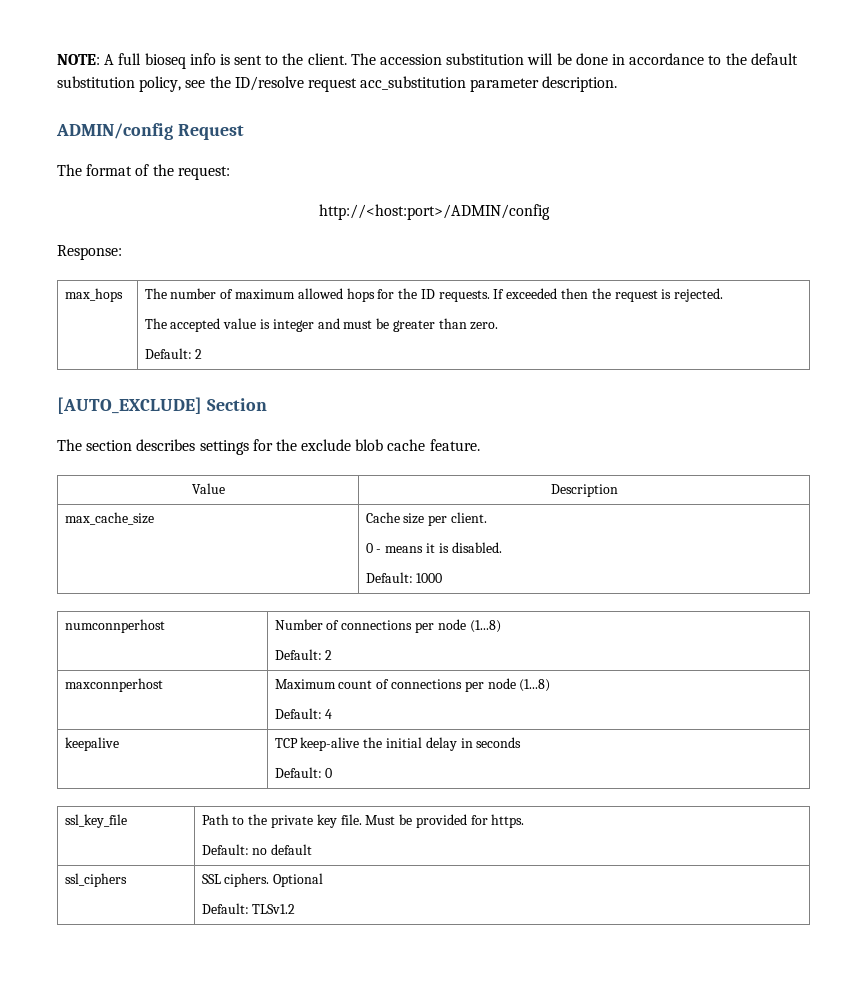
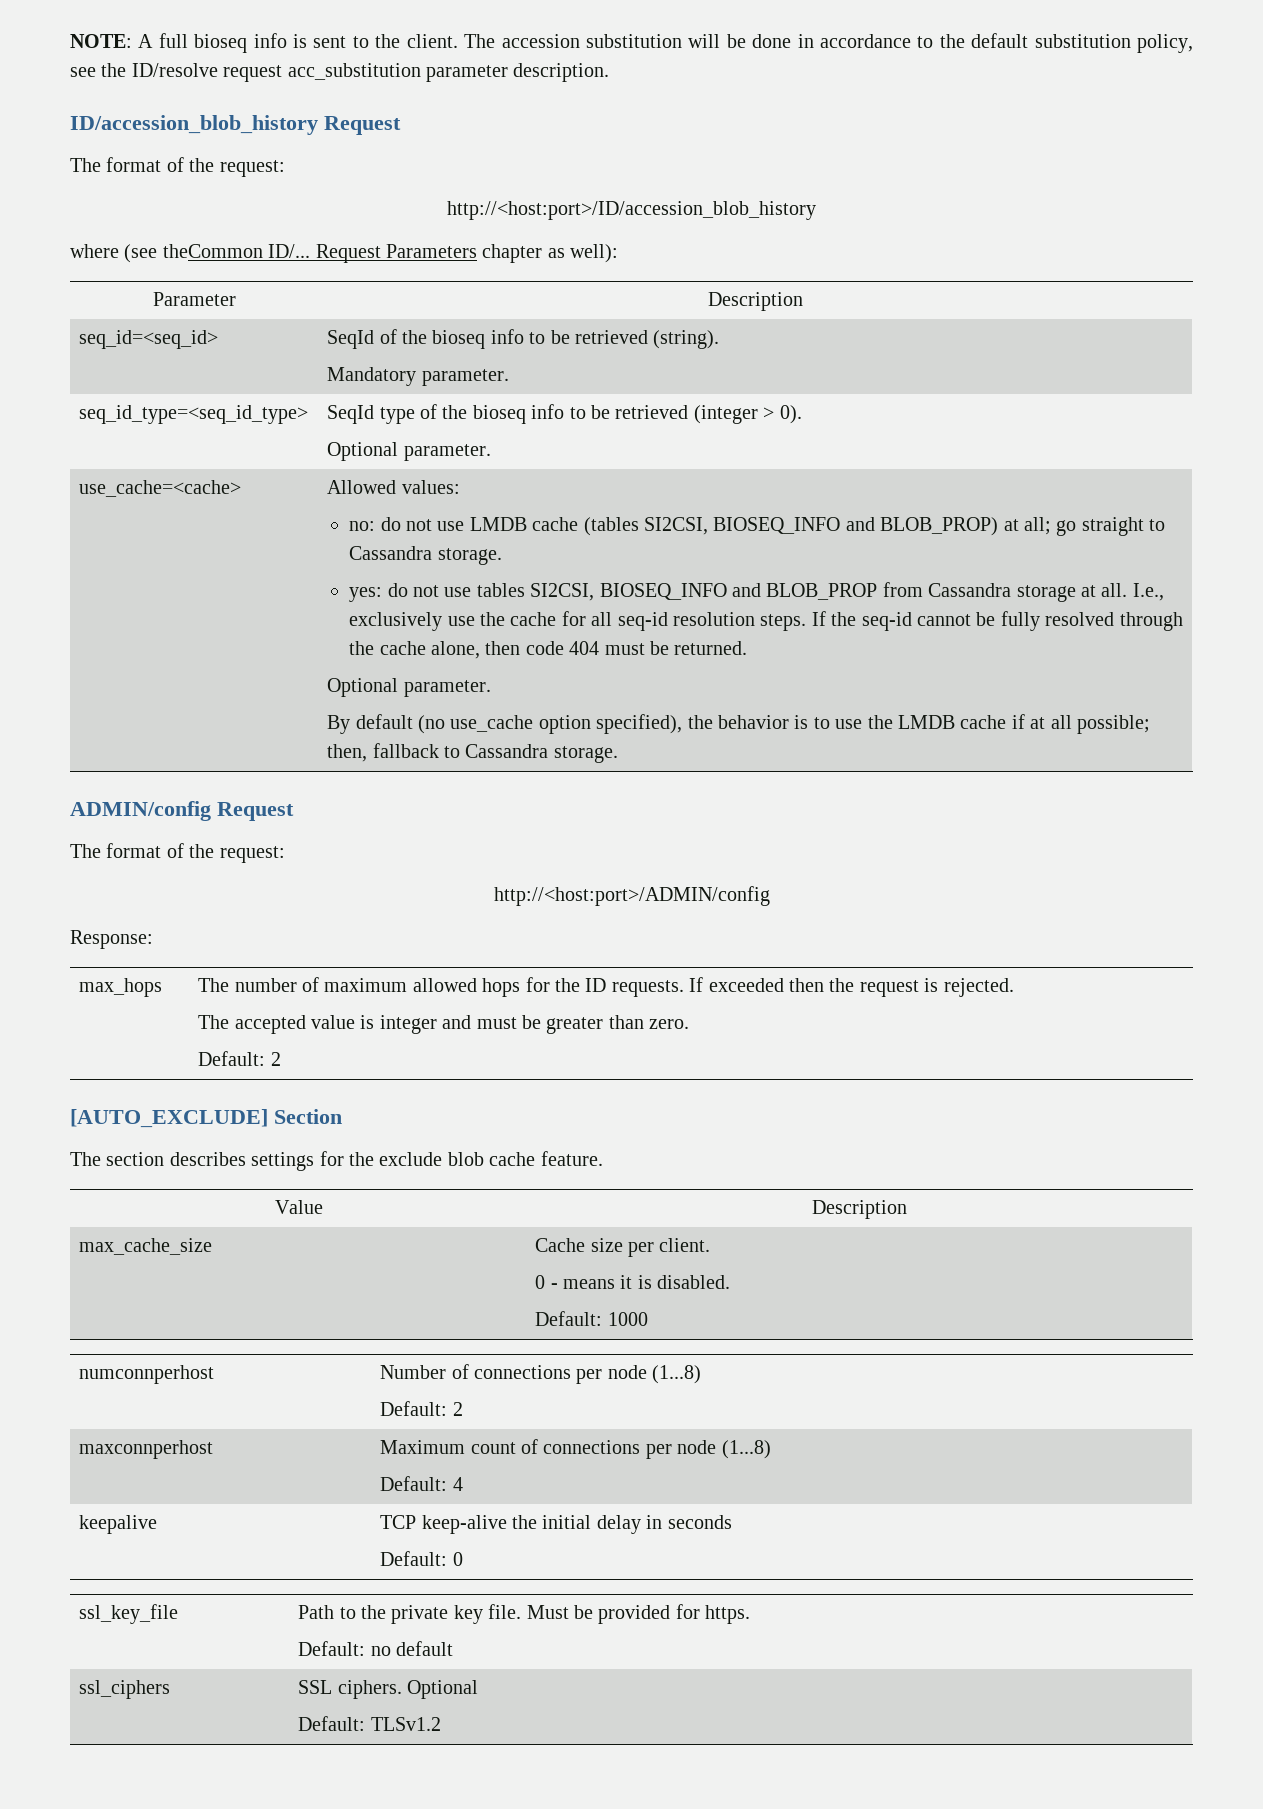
+ ID/accession_blob_history Request
+ The format of the request:
+ http://<host:port>/ID/accession_blob_history
+ where (see theCommon ID/... Request Parameters chapter as well):
+ Parameter | Description
+ seq_id=<seq_id> | SeqId of the bioseq info to be retrieved (string).
+ Mandatory parameter.
+ seq_id_type=<seq_id_type> | SeqId type of the bioseq info to be retrieved (integer > 0).
+ Optional parameter.
+ use_cache=<cache> | Allowed values:
+ no: do not use LMDB cache (tables SI2CSI, BIOSEQ_INFO and BLOB_PROP) at all; go straight to Cassandra storage.
+ yes: do not use tables SI2CSI, BIOSEQ_INFO and BLOB_PROP from Cassandra storage at all. I.e., exclusively use the cache for all seq-id resolution steps. If the seq-id cannot be fully resolved through the cache alone, then code 404 must be returned.
+ Optional parameter.
+ By default (no use_cache option specified), the behavior is to use the LMDB cache if at all possible; then, fallback to Cassandra storage.

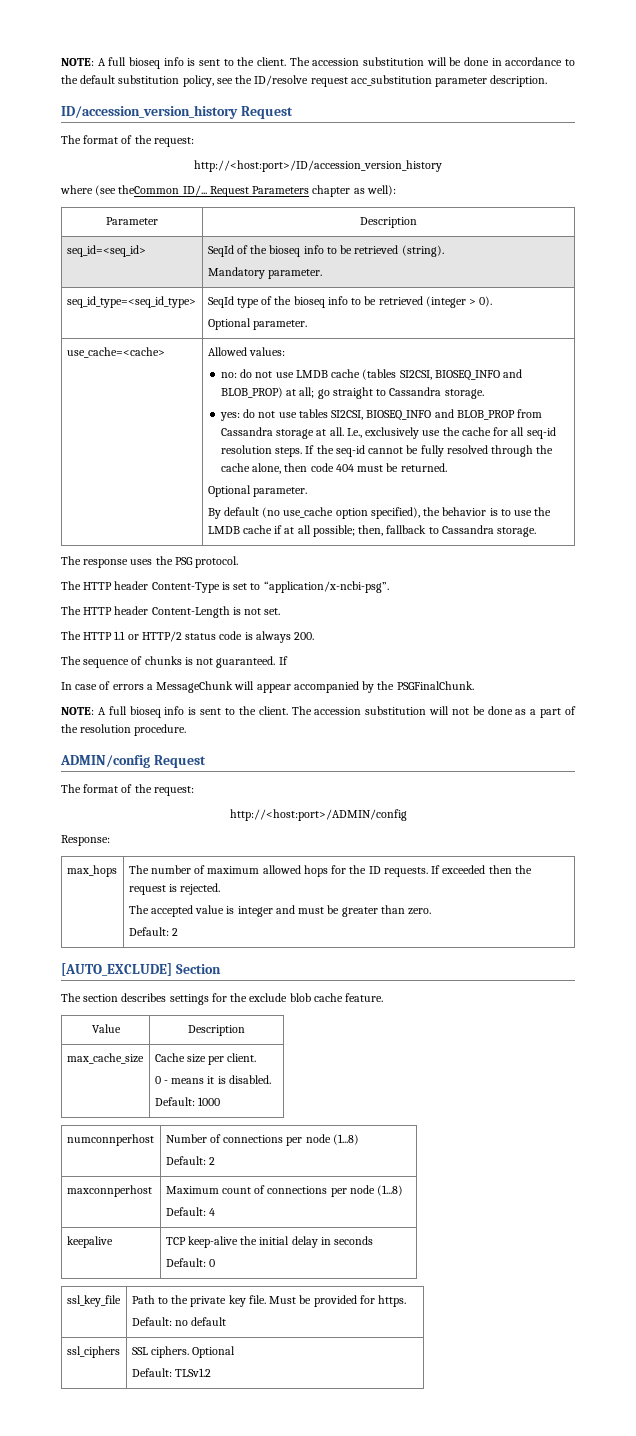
- ID/accession_blob_history Request
+ ID/accession_version_history Request
  The format of the request:
- http://<host:port>/ID/accession_blob_history
+ http://<host:port>/ID/accession_version_history
+ The response uses the PSG protocol.
+ The HTTP header Content-Type is set to “application/x-ncbi-psg”.
+ The HTTP header Content-Length is not set.
+ The HTTP 1.1 or HTTP/2 status code is always 200.
+ The sequence of chunks is not guaranteed. If
+ In case of errors a MessageChunk will appear accompanied by the PSGFinalChunk.
+ NOTE: A full bioseq info is sent to the client. The accession substitution will not be done as a part of the resolution procedure.

